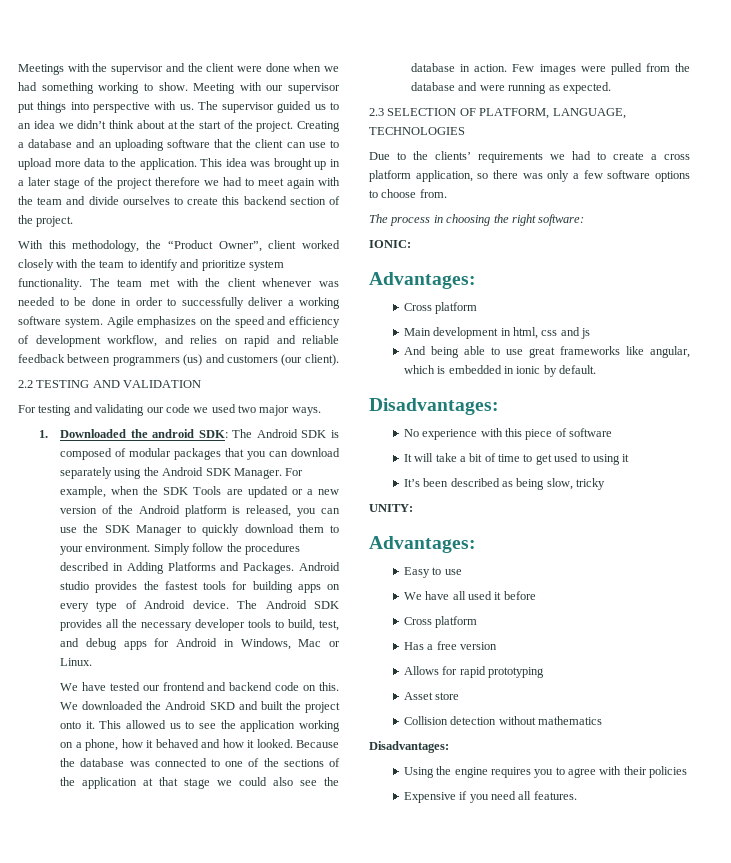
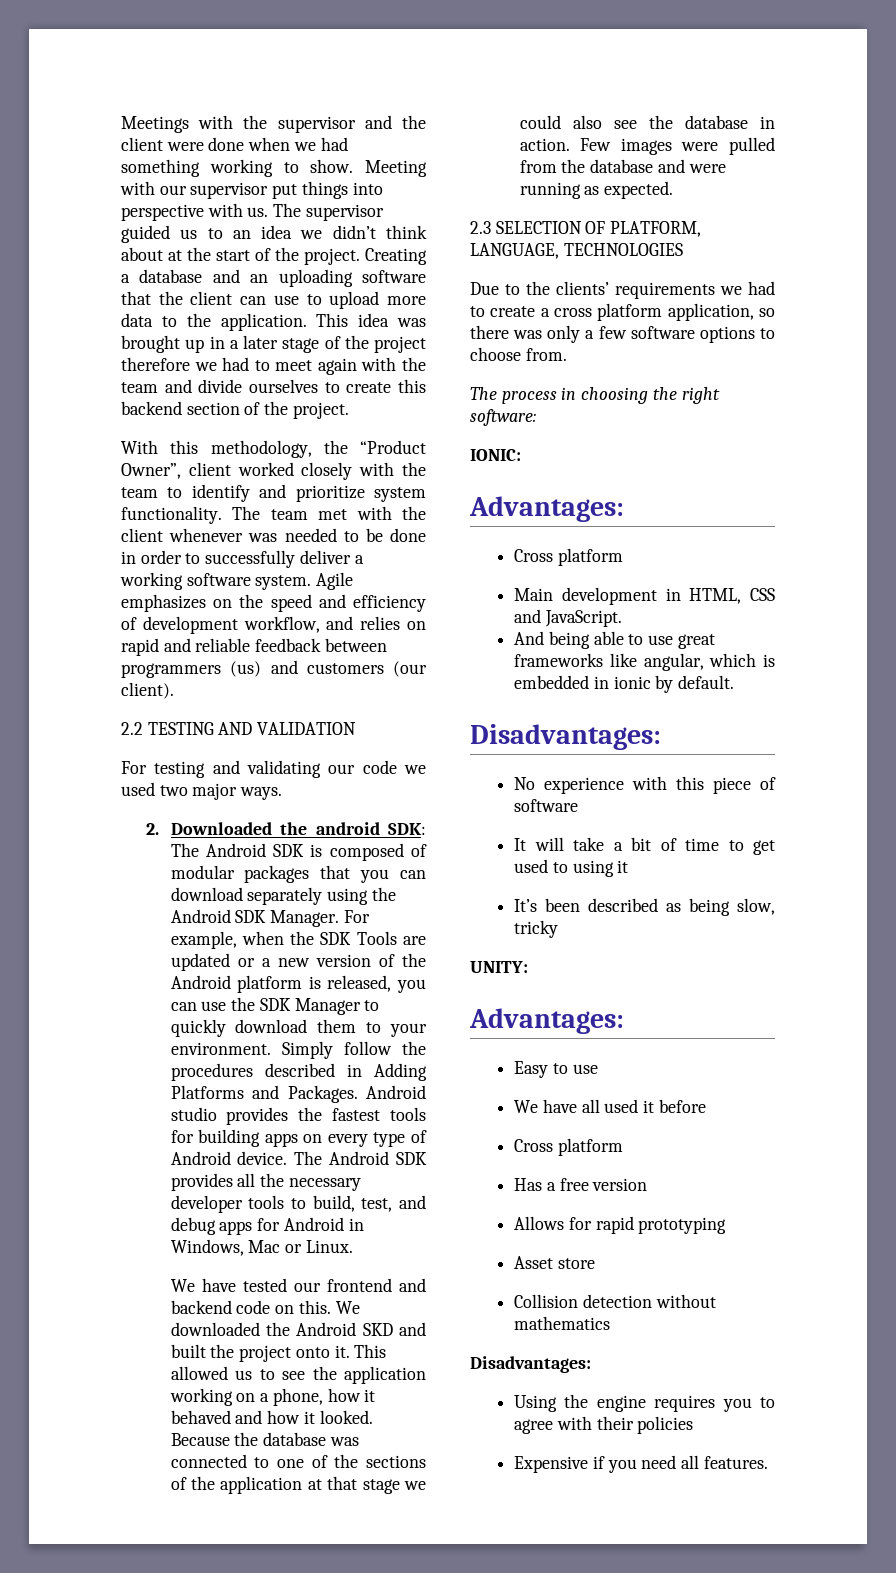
- 1. Downloaded the android SDK: The Android SDK is composed of modular packages that you can download separately using the Android SDK Manager.
+ 2. Downloaded the android SDK: The Android SDK is composed of modular packages that you can download separately using the Android SDK Manager.
- Main development in html, css and js
+ Main development in HTML, CSS and JavaScript.

